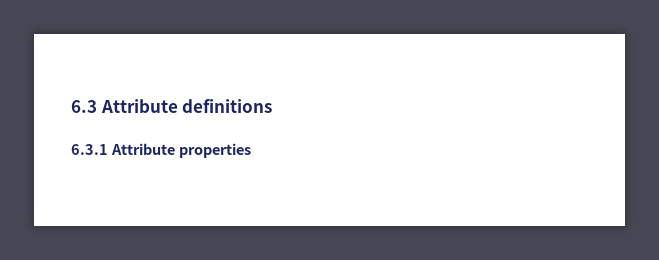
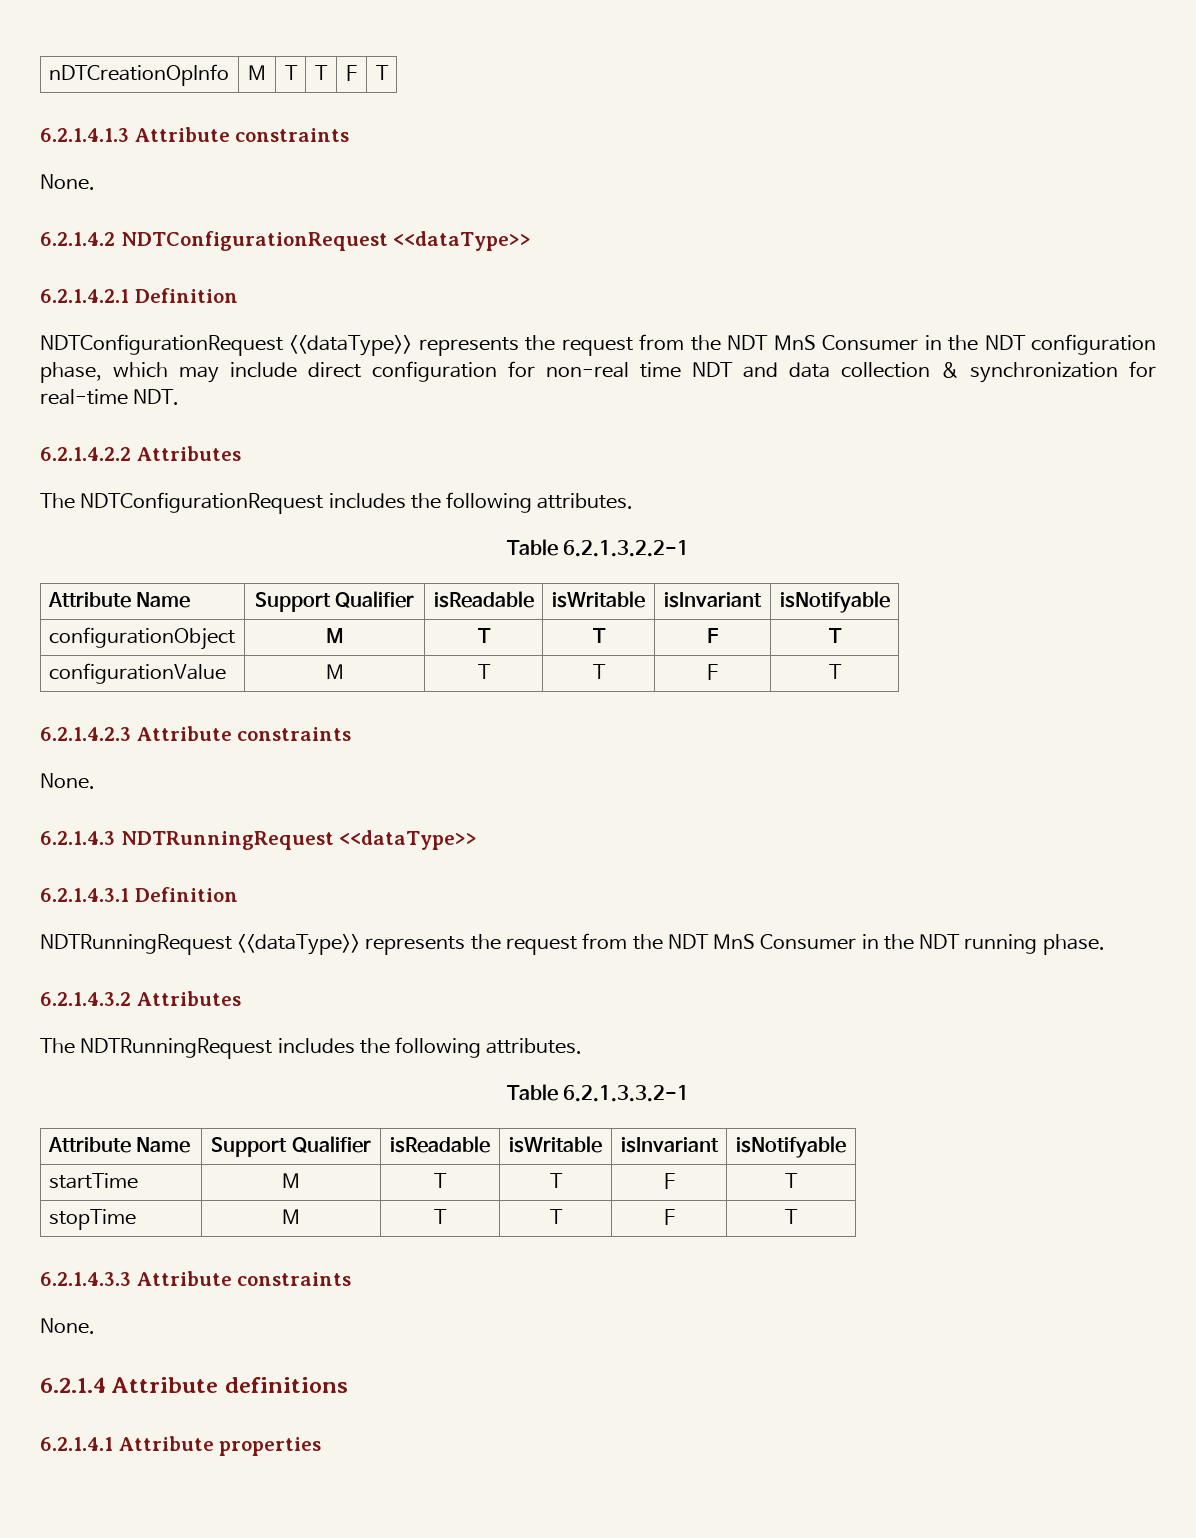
- 6.3 Attribute definitions
+ nDTCreationOpInfo | M | T | T | F | T
+ 6.2.1.4.1.3 Attribute constraints
+ None.
+ 6.2.1.4.2 NDTConfigurationRequest <<dataType>>
+ 6.2.1.4.2.1 Definition
+ NDTConfigurationRequest <<dataType>> represents the request from the NDT MnS Consumer in the NDT configuration phase, which may include direct configuration for non-real time NDT and data collection & synchronization for real-time NDT.
+ 6.2.1.4.2.2 Attributes
+ The NDTConfigurationRequest includes the following attributes.
+ Table 6.2.1.3.2.2-1
+ Attribute Name | Support Qualifier | isReadable | isWritable | isInvariant | isNotifyable
+ configurationObject | M | T | T | F | T
+ configurationValue | M | T | T | F | T
+ 6.2.1.4.2.3 Attribute constraints
+ None.
+ 6.2.1.4.3 NDTRunningRequest <<dataType>>
+ 6.2.1.4.3.1 Definition
+ NDTRunningRequest <<dataType>> represents the request from the NDT MnS Consumer in the NDT running phase.
+ 6.2.1.4.3.2 Attributes
+ The NDTRunningRequest includes the following attributes.
+ Table 6.2.1.3.3.2-1
+ Attribute Name | Support Qualifier | isReadable | isWritable | isInvariant | isNotifyable
+ startTime | M | T | T | F | T
+ stopTime | M | T | T | F | T
+ 6.2.1.4.3.3 Attribute constraints
+ None.
+ 6.2.1.4 Attribute definitions
- 6.3.1 Attribute properties
+ 6.2.1.4.1 Attribute properties

